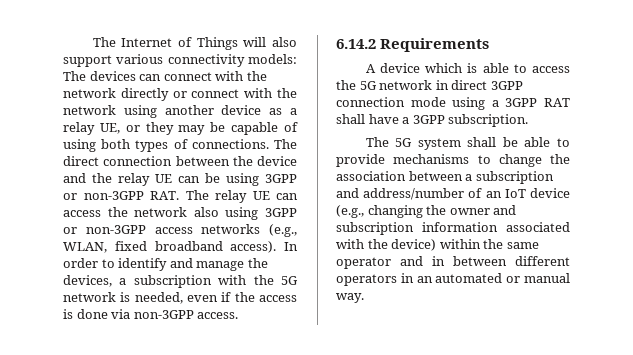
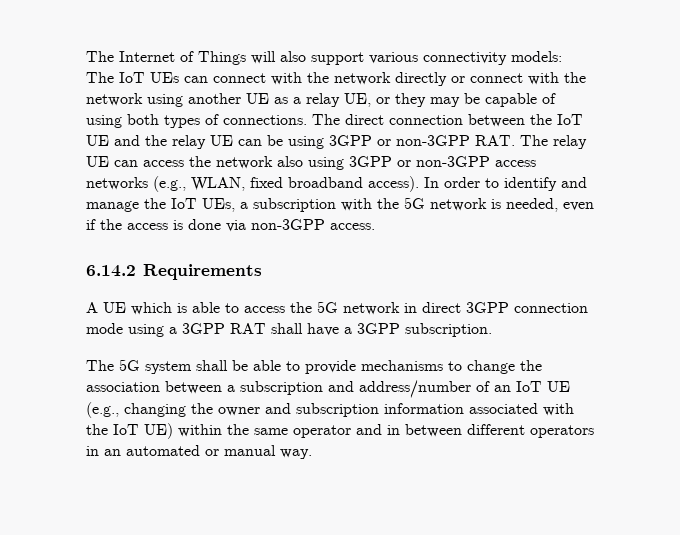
- The Internet of Things will also support various connectivity models: The devices can connect with the network directly or connect with the network using another device as a relay UE, or they may be capable of using both types of connections.
+ The Internet of Things will also support various connectivity models: The IoT UEs can connect with the network directly or connect with the network using another UE as a relay UE, or they may be capable of using both types of connections.
- The direct connection between the device and the relay UE can be using 3GPP or non-3GPP RAT. The relay UE can access the network also using 3GPP or non-3GPP access networks (e.g., WLAN, fixed broadband access).
+ The direct connection between the IoT UE and the relay UE can be using 3GPP or non-3GPP RAT. The relay UE can access the network also using 3GPP or non-3GPP access networks (e.g., WLAN, fixed broadband access).
- In order to identify and manage the devices, a subscription with the 5G network is needed, even if the access is done via non-3GPP access.
+ In order to identify and manage the IoT UEs, a subscription with the 5G network is needed, even if the access is done via non-3GPP access.
- A device which is able to access the 5G network in direct 3GPP connection mode using a 3GPP RAT shall have a 3GPP subscription.
+ A UE which is able to access the 5G network in direct 3GPP connection mode using a 3GPP RAT shall have a 3GPP subscription.
- The 5G system shall be able to provide mechanisms to change the association between a subscription and address/number of an IoT device (e.g., changing the owner and subscription information associated with the device) within the same operator and in between different operators in an automated or manual way.
+ The 5G system shall be able to provide mechanisms to change the association between a subscription and address/number of an IoT UE (e.g., changing the owner and subscription information associated with the IoT UE) within the same operator and in between different operators in an automated or manual way.

